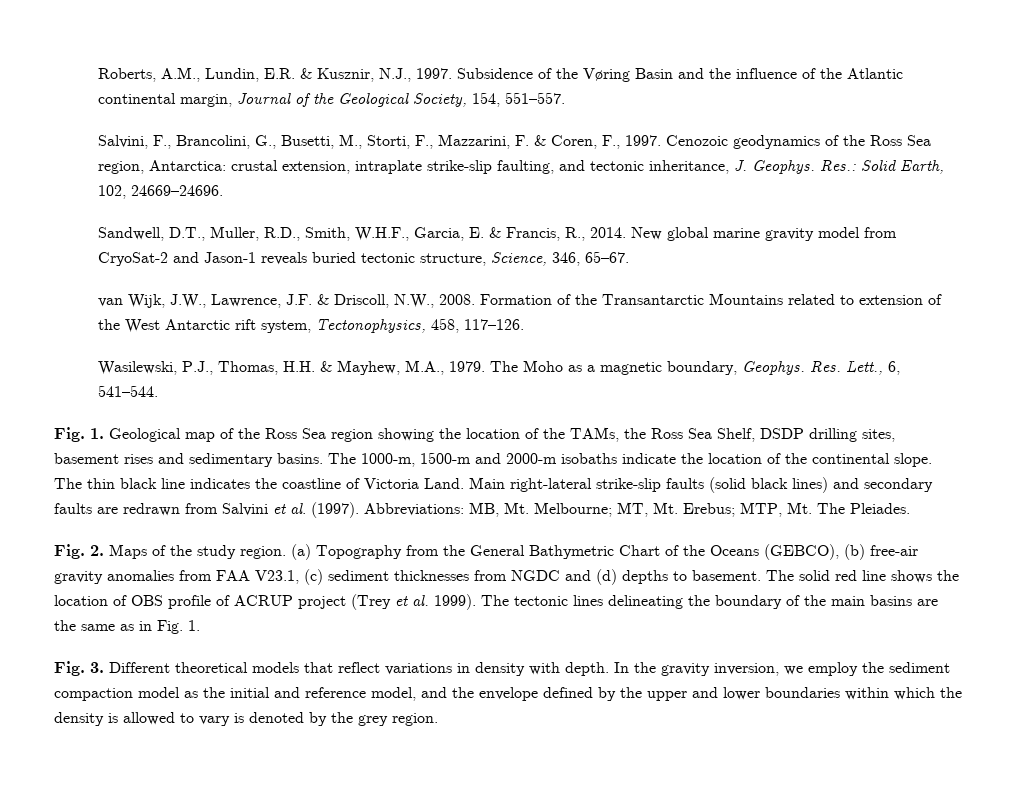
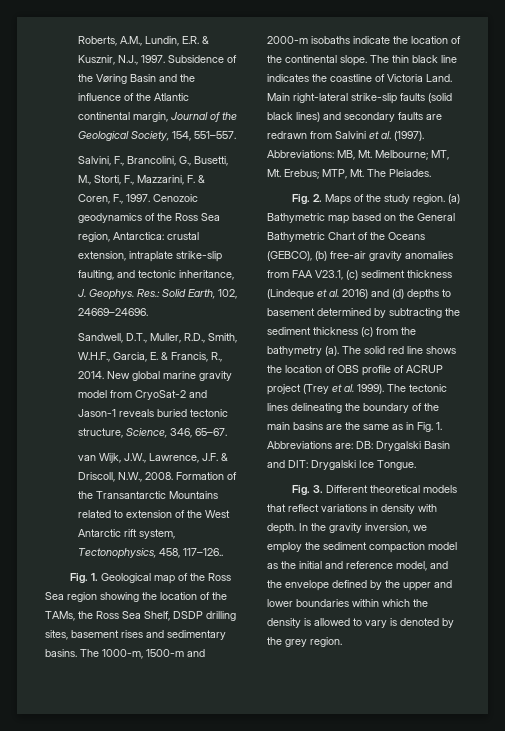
- Formation of the Transantarctic Mountains related to extension of the West Antarctic rift system, Tectonophysics, 458, 117–126.
- Wasilewski, P.J., Thomas, H.H. & Mayhew, M.A., 1979. The Moho as a magnetic boundary, Geophys. Res. Lett., 6, 541–544.
+ Formation of the Transantarctic Mountains related to extension of the West Antarctic rift system, Tectonophysics, 458, 117–126..
- (a) Topography from the General Bathymetric Chart of the Oceans (GEBCO), (b) free-air gravity anomalies from FAA V23.1, (c) sediment thicknesses from NGDC and (d) depths to basement.
+ (a) Bathymetric map based on the General Bathymetric Chart of the Oceans (GEBCO), (b) free-air gravity anomalies from FAA V23.1, (c) sediment thickness (Lindeque et al. 2016) and (d) depths to basement determined by subtracting the sediment thickness (c) from the bathymetry (a).
- The tectonic lines delineating the boundary of the main basins are the same as in Fig. 1.
+ The tectonic lines delineating the boundary of the main basins are the same as in Fig. 1. Abbreviations are: DB: Drygalski Basin and DIT: Drygalski Ice Tongue.

